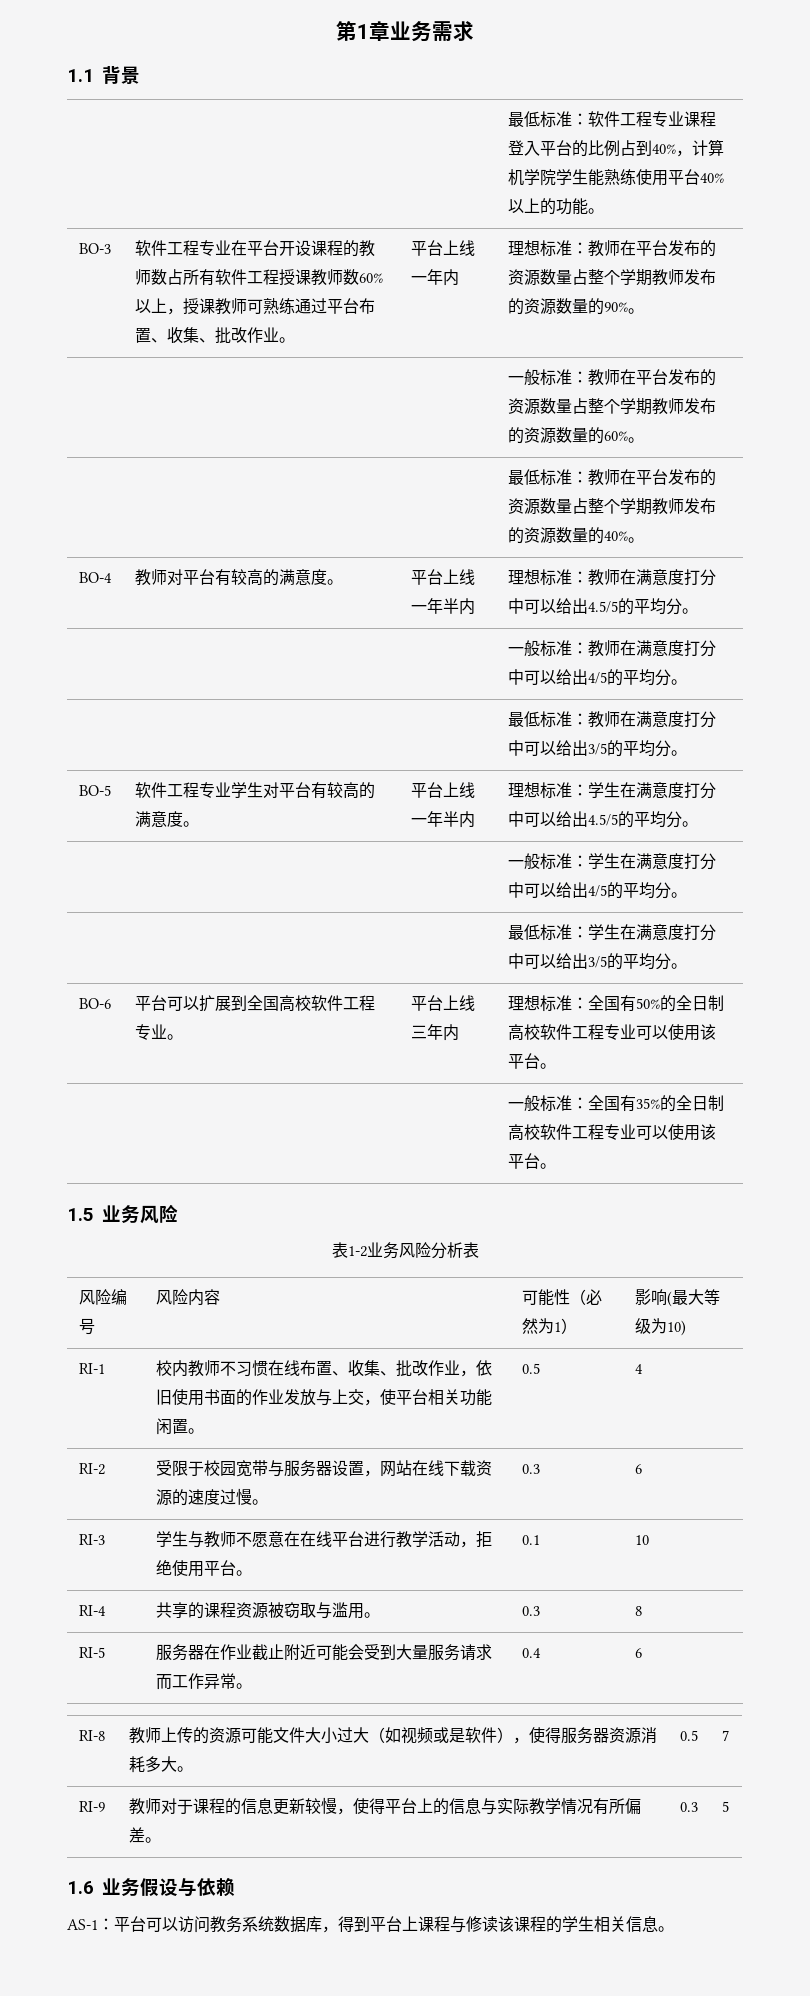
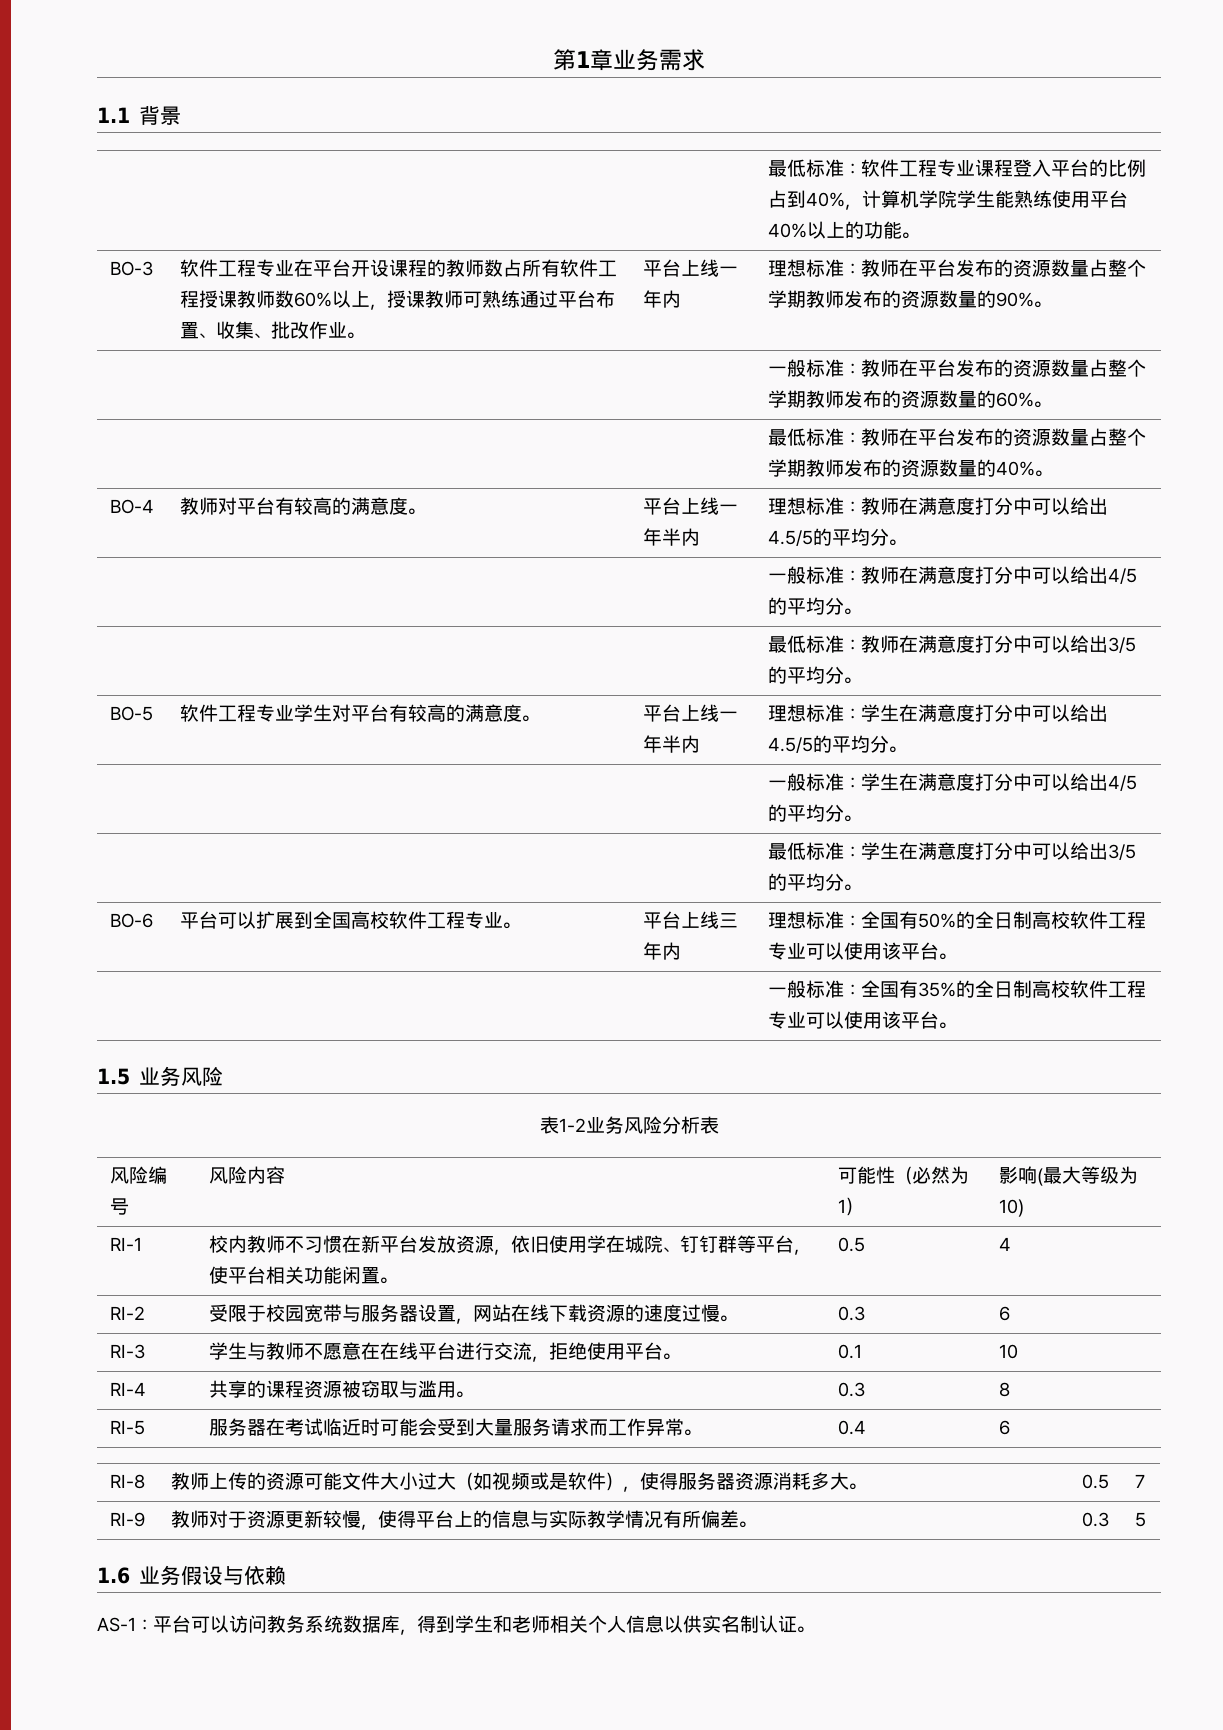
- RI-1 | 校内教师不习惯在线布置、收集、批改作业，依旧使用书面的作业发放与上交，使平台相关功能闲置。 | 0.5 | 4
+ RI-1 | 校内教师不习惯在新平台发放资源，依旧使用学在城院、钉钉群等平台，使平台相关功能闲置。 | 0.5 | 4
- RI-3 | 学生与教师不愿意在在线平台进行教学活动，拒绝使用平台。 | 0.1 | 10
+ RI-3 | 学生与教师不愿意在在线平台进行交流，拒绝使用平台。 | 0.1 | 10
- RI-5 | 服务器在作业截止附近可能会受到大量服务请求而工作异常。 | 0.4 | 6
+ RI-5 | 服务器在考试临近时可能会受到大量服务请求而工作异常。 | 0.4 | 6
- RI-9 | 教师对于课程的信息更新较慢，使得平台上的信息与实际教学情况有所偏差。 | 0.3 | 5
+ RI-9 | 教师对于资源更新较慢，使得平台上的信息与实际教学情况有所偏差。 | 0.3 | 5
- AS-1：平台可以访问教务系统数据库，得到平台上课程与修读该课程的学生相关信息。
+ AS-1：平台可以访问教务系统数据库，得到学生和老师相关个人信息以供实名制认证。

